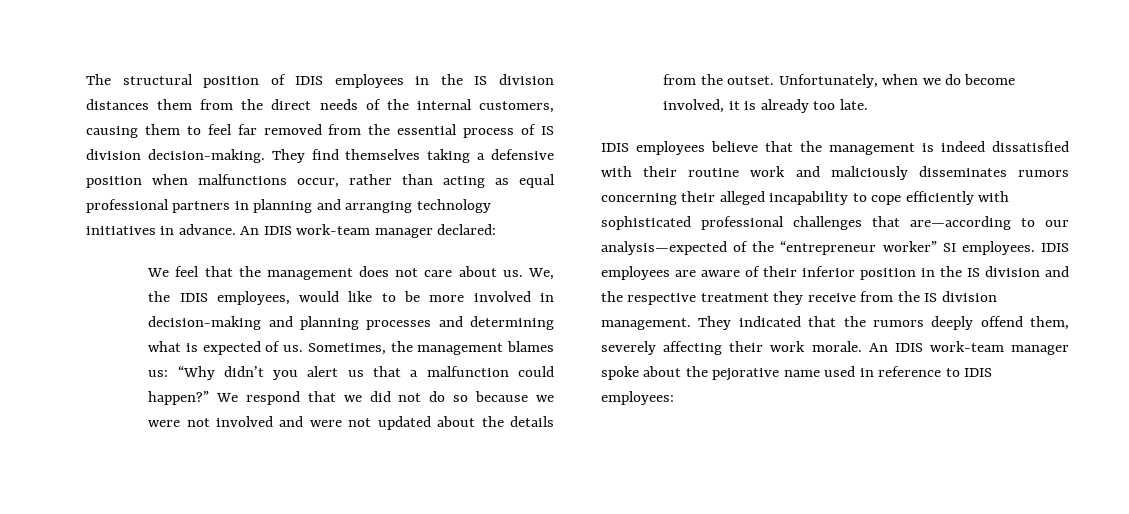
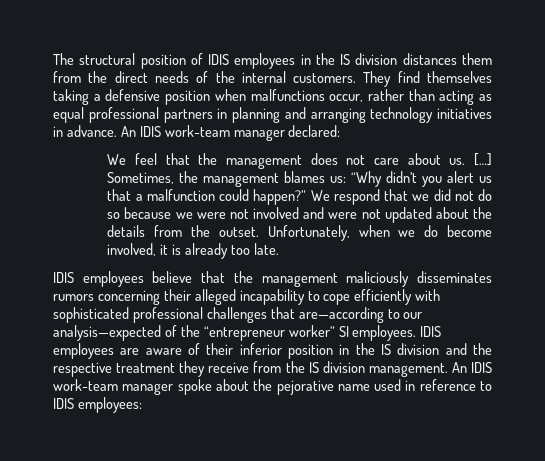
- The structural position of IDIS employees in the IS division distances them from the direct needs of the internal customers, causing them to feel far removed from the essential process of IS division decision-making.
+ The structural position of IDIS employees in the IS division distances them from the direct needs of the internal customers.
- We, the IDIS employees, would like to be more involved in decision-making and planning processes and determining what is expected of us.
+ […]
- IDIS employees believe that the management is indeed dissatisfied with their routine work and maliciously disseminates rumors concerning their alleged incapability to cope efficiently with sophisticated professional challenges that are—according to our analysis—expected of the “entrepreneur worker” SI employees.
+ IDIS employees believe that the management maliciously disseminates rumors concerning their alleged incapability to cope efficiently with sophisticated professional challenges that are—according to our analysis—expected of the “entrepreneur worker” SI employees.
- They indicated that the rumors deeply offend them, severely affecting their work morale.

